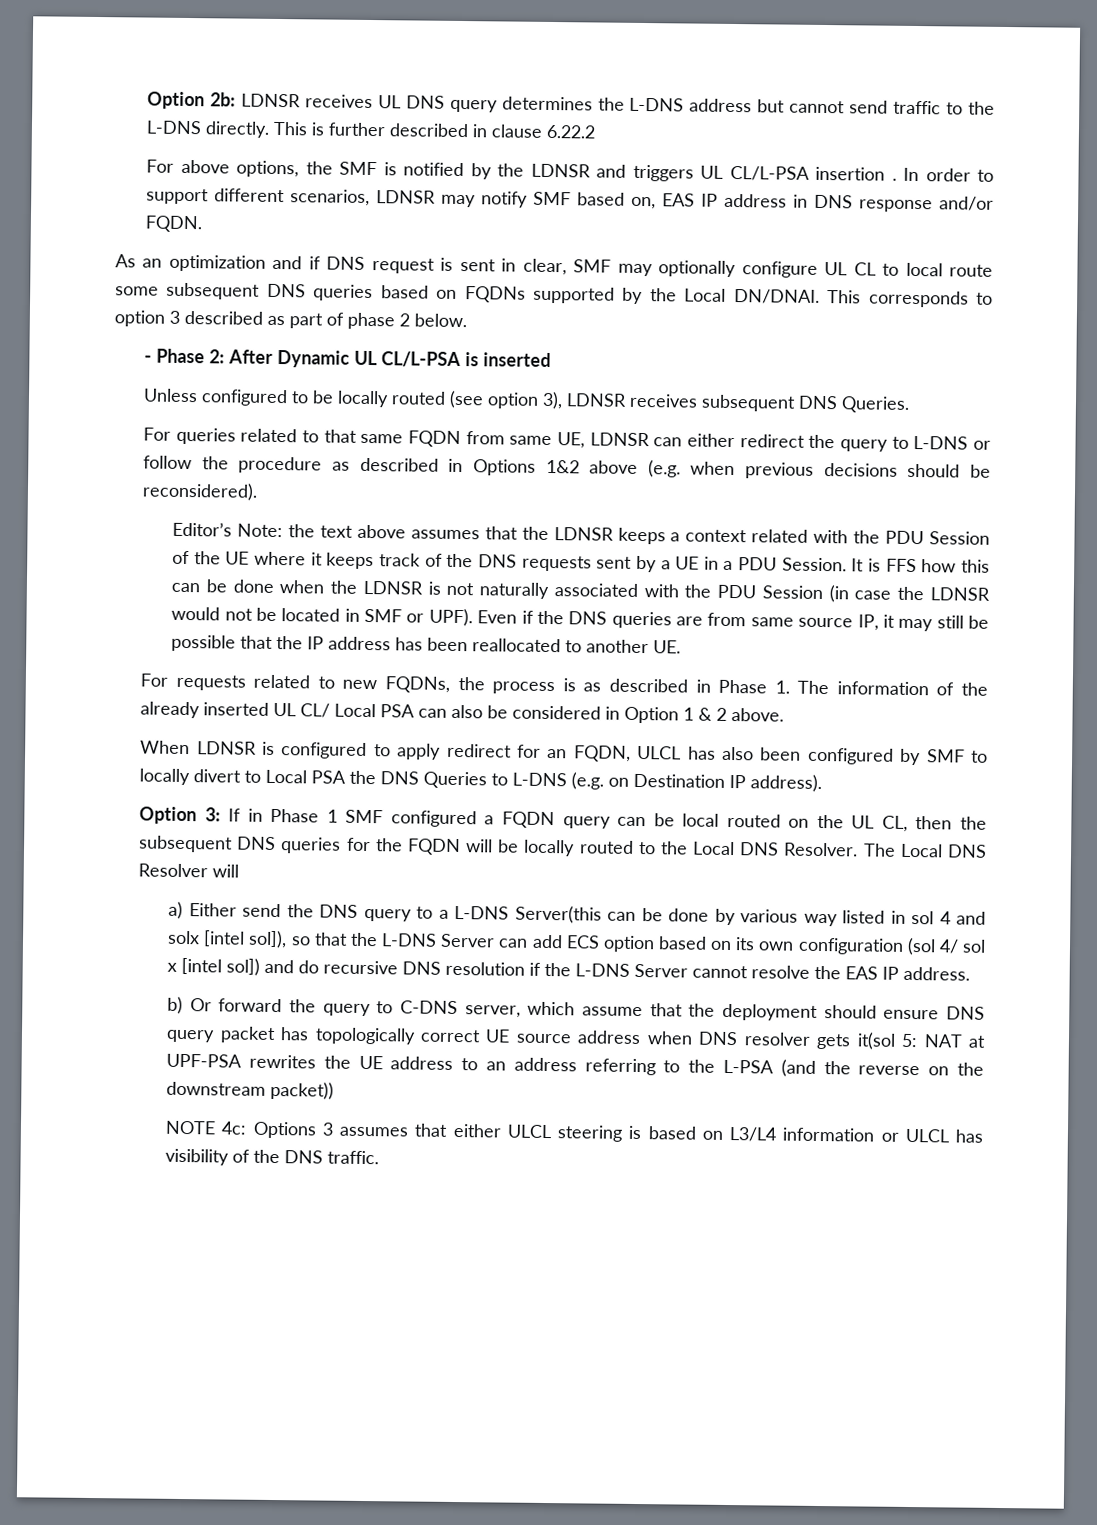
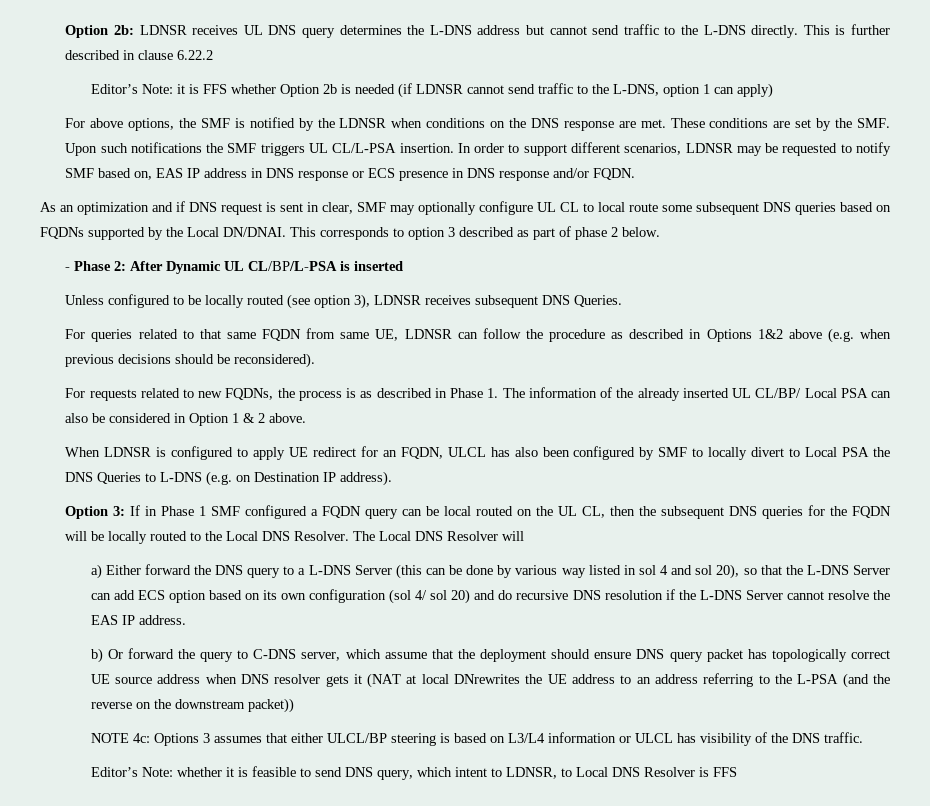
+ Editor’s Note: it is FFS whether Option 2b is needed (if LDNSR cannot send traffic to the L-DNS, option 1 can apply)
- For above options, the SMF is notified by the LDNSR and triggers UL CL/L-PSA insertion .
+ For above options, the SMF is notified by the LDNSR when conditions on the DNS response are met. These conditions are set by the SMF. Upon such notifications the SMF triggers UL CL/L-PSA insertion.
- In order to support different scenarios, LDNSR may notify SMF based on, EAS IP address in DNS response and/or FQDN.
+ In order to support different scenarios, LDNSR may be requested to notify SMF based on, EAS IP address in DNS response or ECS presence in DNS response and/or FQDN.
- - Phase 2: After Dynamic UL CL/L-PSA is inserted
+ - Phase 2: After Dynamic UL CL/BP/L-PSA is inserted
- For queries related to that same FQDN from same UE, LDNSR can either redirect the query to L-DNS or follow the procedure as described in Options 1&2 above (e.g. when previous decisions should be reconsidered).
+ For queries related to that same FQDN from same UE, LDNSR can follow the procedure as described in Options 1&2 above (e.g. when previous decisions should be reconsidered).
- Editor’s Note: the text above assumes that the LDNSR keeps a context related with the PDU Session of the UE where it keeps track of the DNS requests sent by a UE in a PDU Session. It is FFS how this can be done when the LDNSR is not naturally associated with the PDU Session (in case the LDNSR would not be located in SMF or UPF). Even if the DNS queries are from same source IP, it may still be possible that the IP address has been reallocated to another UE.
- For requests related to new FQDNs, the process is as described in Phase 1. The information of the already inserted UL CL/ Local PSA can also be considered in Option 1 & 2 above.
+ For requests related to new FQDNs, the process is as described in Phase 1. The information of the already inserted UL CL/BP/ Local PSA can also be considered in Option 1 & 2 above.
- When LDNSR is configured to apply redirect for an FQDN, ULCL has also been configured by SMF to locally divert to Local PSA the DNS Queries to L-DNS (e.g. on Destination IP address).
+ When LDNSR is configured to apply UE redirect for an FQDN, ULCL has also been configured by SMF to locally divert to Local PSA the DNS Queries to L-DNS (e.g. on Destination IP address).
- a) Either send the DNS query to a L-DNS Server(this can be done by various way listed in sol 4 and solx [intel sol]), so that the L-DNS Server can add ECS option based on its own configuration (sol 4/ sol x [intel sol]) and do recursive DNS resolution if the L-DNS Server cannot resolve the EAS IP address.
+ a) Either forward the DNS query to a L-DNS Server (this can be done by various way listed in sol 4 and sol 20), so that the L-DNS Server can add ECS option based on its own configuration (sol 4/ sol 20) and do recursive DNS resolution if the L-DNS Server cannot resolve the EAS IP address.
- b) Or forward the query to C-DNS server, which assume that the deployment should ensure DNS query packet has topologically correct UE source address when DNS resolver gets it(sol 5: NAT at UPF-PSA rewrites the UE address to an address referring to the L-PSA (and the reverse on the downstream packet))
+ b) Or forward the query to C-DNS server, which assume that the deployment should ensure DNS query packet has topologically correct UE source address when DNS resolver gets it (NAT at local DNrewrites the UE address to an address referring to the L-PSA (and the reverse on the downstream packet))
- NOTE 4c: Options 3 assumes that either ULCL steering is based on L3/L4 information or ULCL has visibility of the DNS traffic.
+ NOTE 4c: Options 3 assumes that either ULCL/BP steering is based on L3/L4 information or ULCL has visibility of the DNS traffic.
+ Editor’s Note: whether it is feasible to send DNS query, which intent to LDNSR, to Local DNS Resolver is FFS

